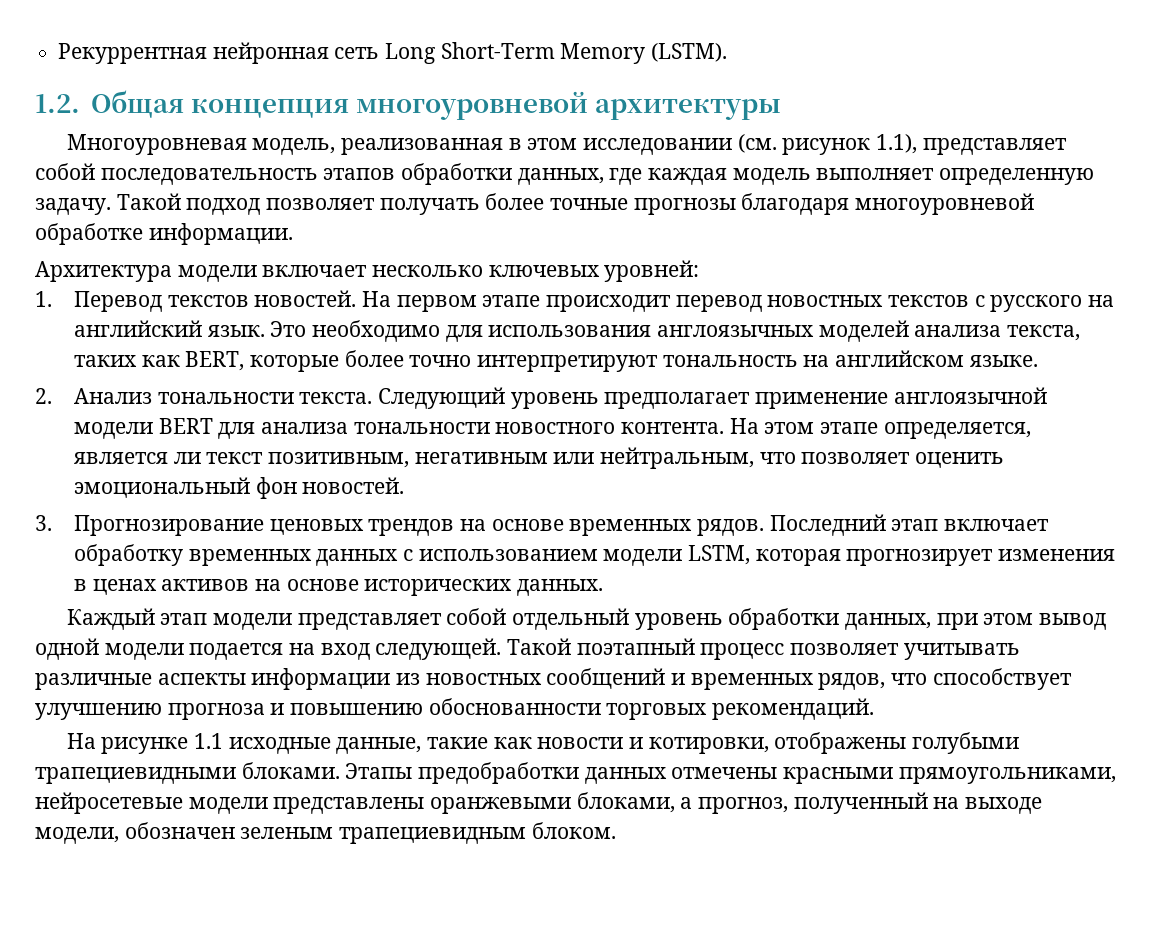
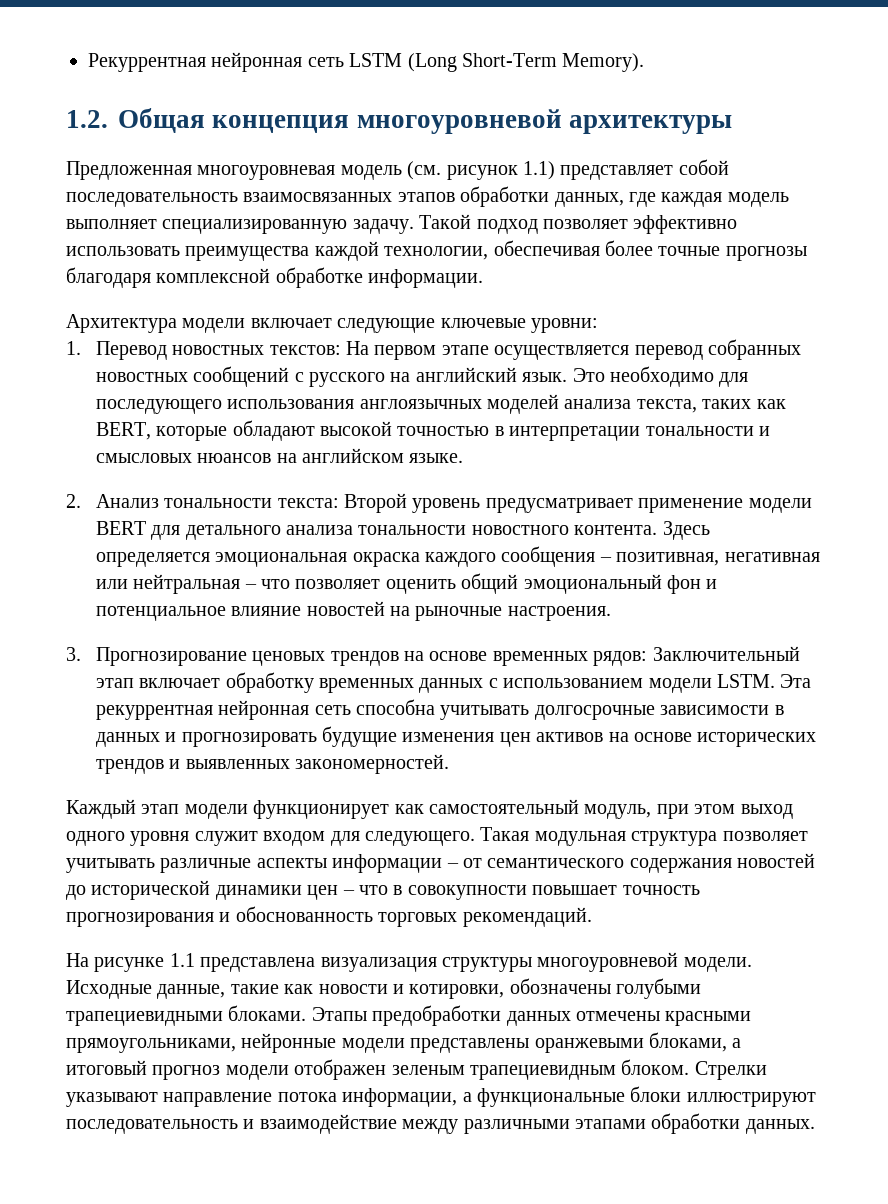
- Рекуррентная нейронная сеть Long Short-Term Memory (LSTM).
+ Рекуррентная нейронная сеть LSTM (Long Short-Term Memory).
- Многоуровневая модель, реализованная в этом исследовании (см. рисунок 1.1), представляет собой последовательность этапов обработки данных, где каждая модель выполняет определенную задачу.
+ Предложенная многоуровневая модель (см. рисунок 1.1) представляет собой последовательность взаимосвязанных этапов обработки данных, где каждая модель выполняет специализированную задачу.
- Такой подход позволяет получать более точные прогнозы благодаря многоуровневой обработке информации.
+ Такой подход позволяет эффективно использовать преимущества каждой технологии, обеспечивая более точные прогнозы благодаря комплексной обработке информации.
- Архитектура модели включает несколько ключевых уровней:
+ Архитектура модели включает следующие ключевые уровни:
- 1. Перевод текстов новостей. На первом этапе происходит перевод новостных текстов с русского на английский язык.
+ 1. Перевод новостных текстов: На первом этапе осуществляется перевод собранных новостных сообщений с русского на английский язык.
- Это необходимо для использования англоязычных моделей анализа текста, таких как BERT, которые более точно интерпретируют тональность на английском языке.
+ Это необходимо для последующего использования англоязычных моделей анализа текста, таких как BERT, которые обладают высокой точностью в интерпретации тональности и смысловых нюансов на английском языке.
- 2. Анализ тональности текста. Следующий уровень предполагает применение англоязычной модели BERT для анализа тональности новостного контента.
+ 2. Анализ тональности текста: Второй уровень предусматривает применение модели BERT для детального анализа тональности новостного контента.
- На этом этапе определяется, является ли текст позитивным, негативным или нейтральным, что позволяет оценить эмоциональный фон новостей.
+ Здесь определяется эмоциональная окраска каждого сообщения – позитивная, негативная или нейтральная – что позволяет оценить общий эмоциональный фон и потенциальное влияние новостей на рыночные настроения.
- 3. Прогнозирование ценовых трендов на основе временных рядов. Последний этап включает обработку временных данных с использованием модели LSTM, которая прогнозирует изменения в ценах активов на основе исторических данных.
- Каждый этап модели представляет собой отдельный уровень обработки данных, при этом вывод одной модели подается на вход следующей. Такой поэтапный процесс позволяет учитывать различные аспекты информации из новостных сообщений и временных рядов, что способствует улучшению прогноза и повышению обоснованности торговых рекомендаций.
+ 3. Прогнозирование ценовых трендов на основе временных рядов: Заключительный этап включает обработку временных данных с использованием модели LSTM. Эта рекуррентная нейронная сеть способна учитывать долгосрочные зависимости в данных и прогнозировать будущие изменения цен активов на основе исторических трендов и выявленных закономерностей.
+ Каждый этап модели функционирует как самостоятельный модуль, при этом выход одного уровня служит входом для следующего. Такая модульная структура позволяет учитывать различные аспекты информации – от семантического содержания новостей до исторической динамики цен – что в совокупности повышает точность прогнозирования и обоснованность торговых рекомендаций.
- На рисунке 1.1 исходные данные, такие как новости и котировки, отображены голубыми трапециевидными блоками.
+ На рисунке 1.1 представлена визуализация структуры многоуровневой модели. Исходные данные, такие как новости и котировки, обозначены голубыми трапециевидными блоками.
- Этапы предобработки данных отмечены красными прямоугольниками, нейросетевые модели представлены оранжевыми блоками, а прогноз, полученный на выходе модели, обозначен зеленым трапециевидным блоком.
+ Этапы предобработки данных отмечены красными прямоугольниками, нейронные модели представлены оранжевыми блоками, а итоговый прогноз модели отображен зеленым трапециевидным блоком. Стрелки указывают направление потока информации, а функциональные блоки иллюстрируют последовательность и взаимодействие между различными этапами обработки данных.

